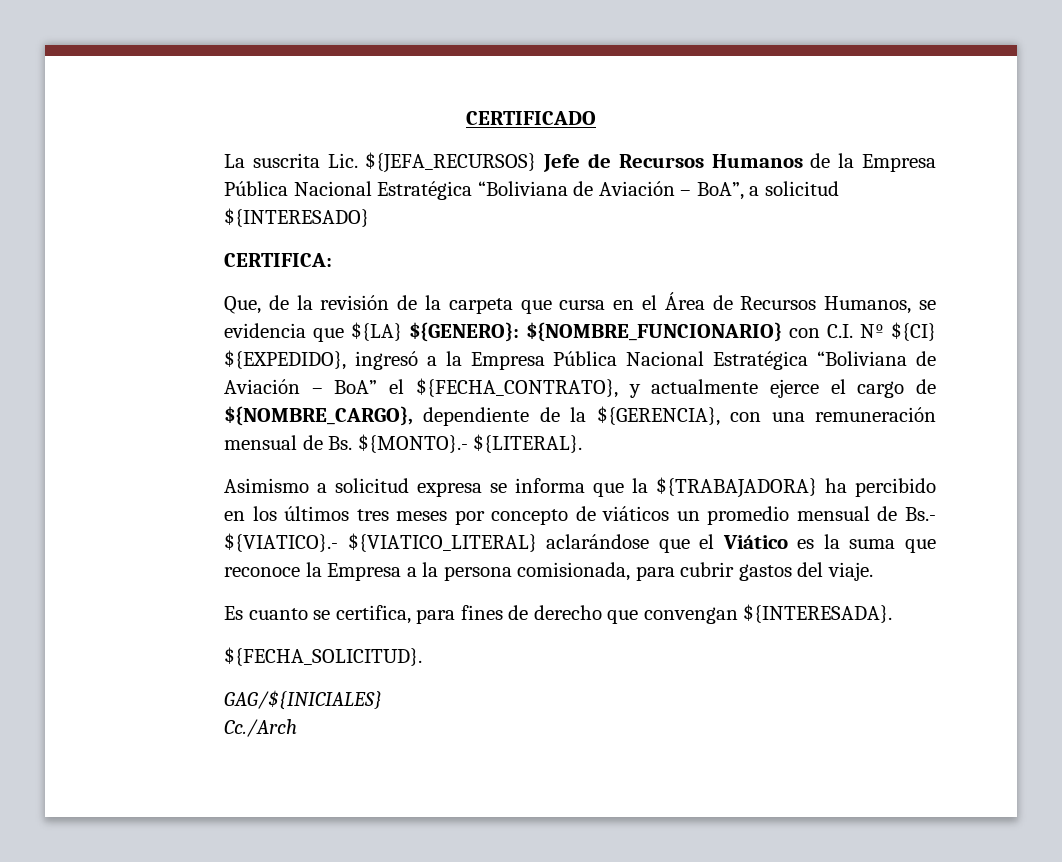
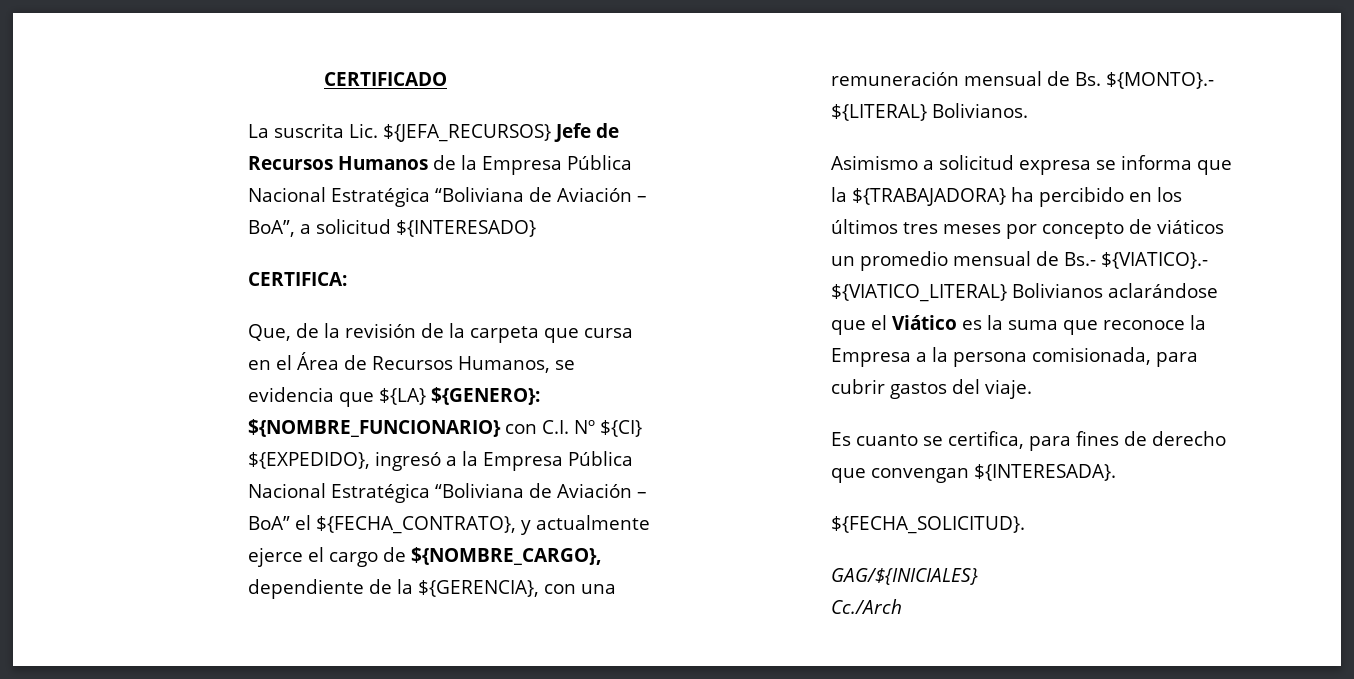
- Que, de la revisión de la carpeta que cursa en el Área de Recursos Humanos, se evidencia que ${LA} ${GENERO}: ${NOMBRE_FUNCIONARIO} con C.I. Nº ${CI} ${EXPEDIDO}, ingresó a la Empresa Pública Nacional Estratégica “Boliviana de Aviación – BoA” el ${FECHA_CONTRATO}, y actualmente ejerce el cargo de ${NOMBRE_CARGO}, dependiente de la ${GERENCIA}, con una remuneración mensual de Bs. ${MONTO}.- ${LITERAL}.
+ Que, de la revisión de la carpeta que cursa en el Área de Recursos Humanos, se evidencia que ${LA} ${GENERO}: ${NOMBRE_FUNCIONARIO} con C.I. Nº ${CI} ${EXPEDIDO}, ingresó a la Empresa Pública Nacional Estratégica “Boliviana de Aviación – BoA” el ${FECHA_CONTRATO}, y actualmente ejerce el cargo de ${NOMBRE_CARGO}, dependiente de la ${GERENCIA}, con una remuneración mensual de Bs. ${MONTO}.- ${LITERAL} Bolivianos.
- Asimismo a solicitud expresa se informa que la ${TRABAJADORA} ha percibido en los últimos tres meses por concepto de viáticos un promedio mensual de Bs.- ${VIATICO}.- ${VIATICO_LITERAL} aclarándose que el Viático es la suma que reconoce la Empresa a la persona comisionada, para cubrir gastos del viaje.
+ Asimismo a solicitud expresa se informa que la ${TRABAJADORA} ha percibido en los últimos tres meses por concepto de viáticos un promedio mensual de Bs.- ${VIATICO}.- ${VIATICO_LITERAL} Bolivianos aclarándose que el Viático es la suma que reconoce la Empresa a la persona comisionada, para cubrir gastos del viaje.

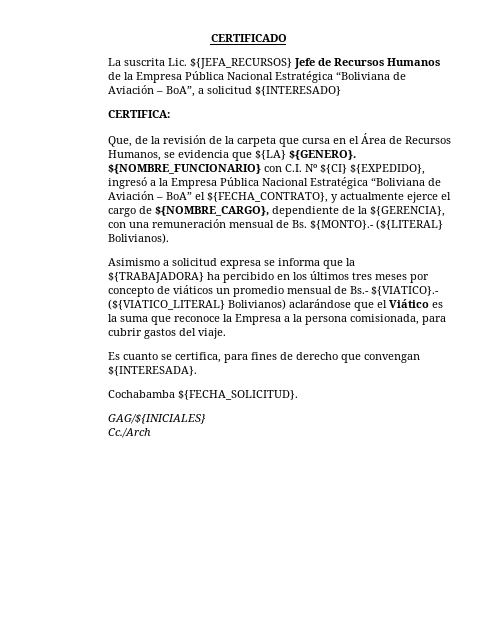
- Que, de la revisión de la carpeta que cursa en el Área de Recursos Humanos, se evidencia que ${LA} ${GENERO}: ${NOMBRE_FUNCIONARIO} con C.I. Nº ${CI} ${EXPEDIDO}, ingresó a la Empresa Pública Nacional Estratégica “Boliviana de Aviación – BoA” el ${FECHA_CONTRATO}, y actualmente ejerce el cargo de ${NOMBRE_CARGO}, dependiente de la ${GERENCIA}, con una remuneración mensual de Bs. ${MONTO}.- ${LITERAL} Bolivianos.
+ Que, de la revisión de la carpeta que cursa en el Área de Recursos Humanos, se evidencia que ${LA} ${GENERO}. ${NOMBRE_FUNCIONARIO} con C.I. Nº ${CI} ${EXPEDIDO}, ingresó a la Empresa Pública Nacional Estratégica “Boliviana de Aviación – BoA” el ${FECHA_CONTRATO}, y actualmente ejerce el cargo de ${NOMBRE_CARGO}, dependiente de la ${GERENCIA}, con una remuneración mensual de Bs. ${MONTO}.- (${LITERAL} Bolivianos).
- Asimismo a solicitud expresa se informa que la ${TRABAJADORA} ha percibido en los últimos tres meses por concepto de viáticos un promedio mensual de Bs.- ${VIATICO}.- ${VIATICO_LITERAL} Bolivianos aclarándose que el Viático es la suma que reconoce la Empresa a la persona comisionada, para cubrir gastos del viaje.
+ Asimismo a solicitud expresa se informa que la ${TRABAJADORA} ha percibido en los últimos tres meses por concepto de viáticos un promedio mensual de Bs.- ${VIATICO}.- (${VIATICO_LITERAL} Bolivianos) aclarándose que el Viático es la suma que reconoce la Empresa a la persona comisionada, para cubrir gastos del viaje.
- ${FECHA_SOLICITUD}.
+ Cochabamba ${FECHA_SOLICITUD}.

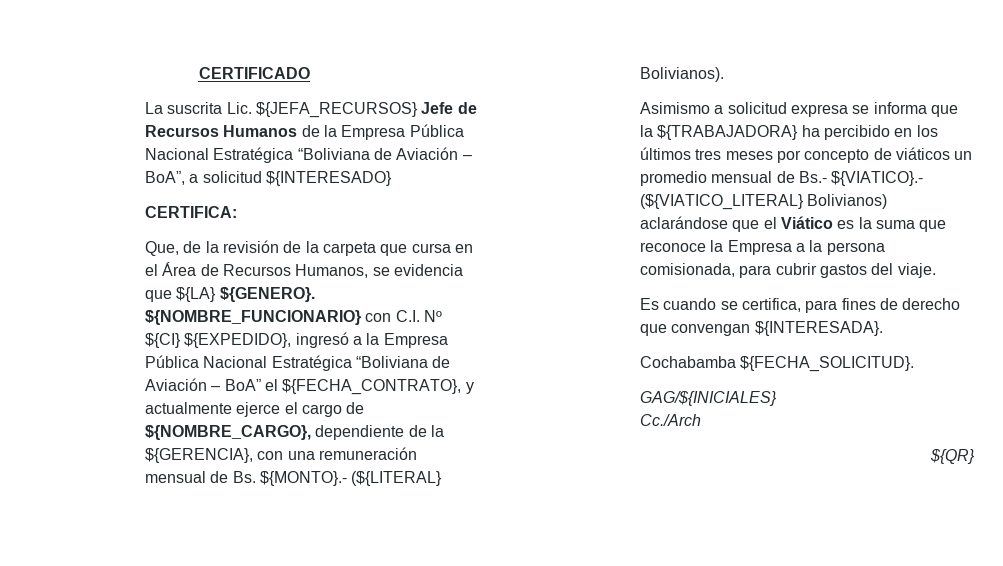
- Es cuanto se certifica, para fines de derecho que convengan ${INTERESADA}.
+ Es cuando se certifica, para fines de derecho que convengan ${INTERESADA}.
+ ${QR}

